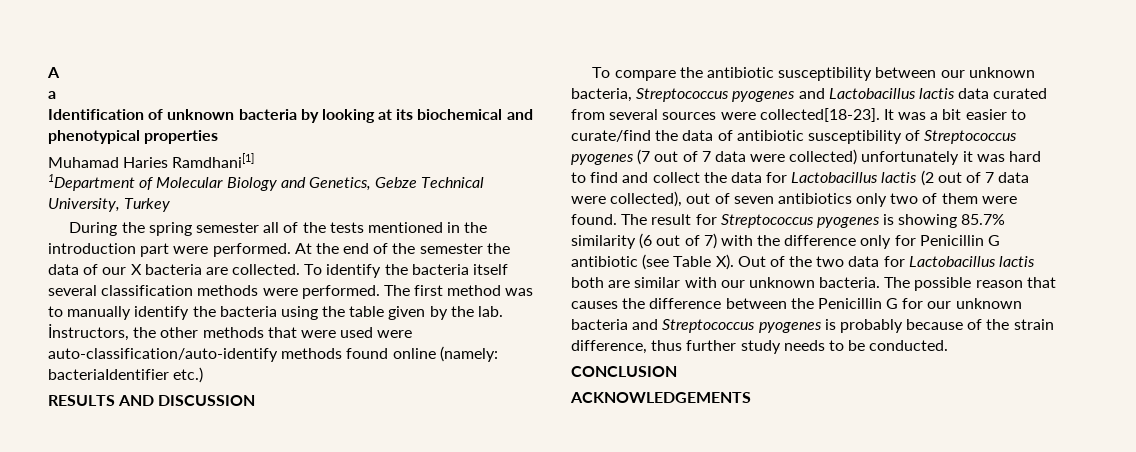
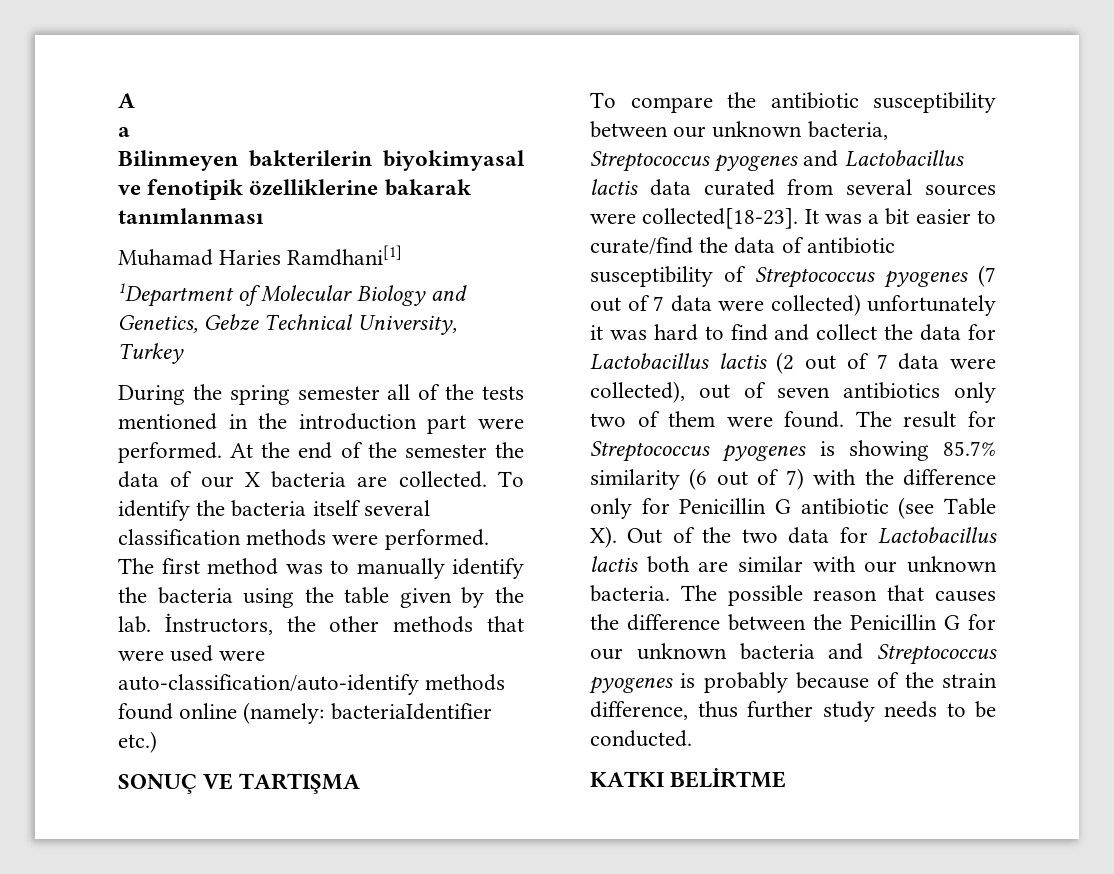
- Identification of unknown bacteria by looking at its biochemical and phenotypical properties
+ Bilinmeyen bakterilerin biyokimyasal ve fenotipik özelliklerine bakarak tanımlanması
- RESULTS AND DISCUSSION
+ SONUÇ VE TARTIŞMA
- CONCLUSION
- ACKNOWLEDGEMENTS
+ KATKI BELİRTME

